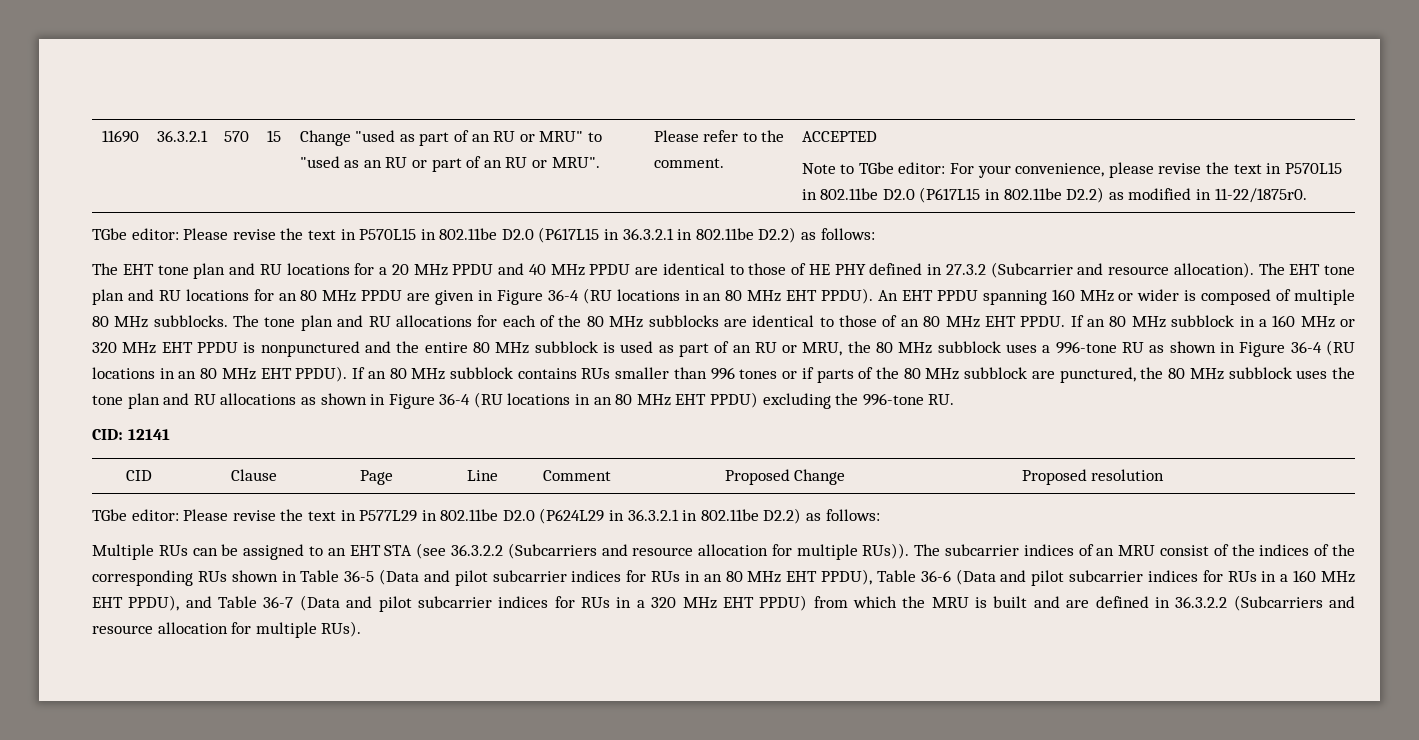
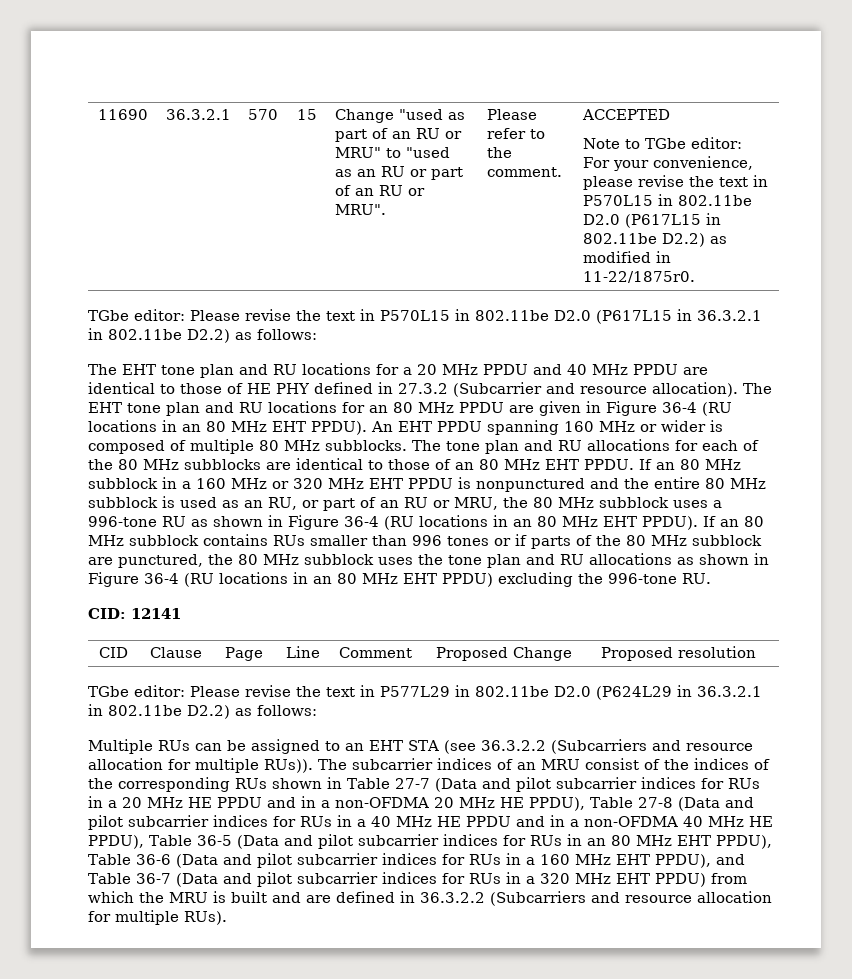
- If an 80 MHz subblock in a 160 MHz or 320 MHz EHT PPDU is nonpunctured and the entire 80 MHz subblock is used as part of an RU or MRU, the 80 MHz subblock uses a 996-tone RU as shown in Figure 36-4 (RU locations in an 80 MHz EHT PPDU).
+ If an 80 MHz subblock in a 160 MHz or 320 MHz EHT PPDU is nonpunctured and the entire 80 MHz subblock is used as an RU, or part of an RU or MRU, the 80 MHz subblock uses a 996-tone RU as shown in Figure 36-4 (RU locations in an 80 MHz EHT PPDU).
- The subcarrier indices of an MRU consist of the indices of the corresponding RUs shown in Table 36-5 (Data and pilot subcarrier indices for RUs in an 80 MHz EHT PPDU), Table 36-6 (Data and pilot subcarrier indices for RUs in a 160 MHz EHT PPDU), and Table 36-7 (Data and pilot subcarrier indices for RUs in a 320 MHz EHT PPDU) from which the MRU is built and are defined in 36.3.2.2 (Subcarriers and resource allocation for multiple RUs).
+ The subcarrier indices of an MRU consist of the indices of the corresponding RUs shown in Table 27-7 (Data and pilot subcarrier indices for RUs in a 20 MHz HE PPDU and in a non-OFDMA 20 MHz HE PPDU), Table 27-8 (Data and pilot subcarrier indices for RUs in a 40 MHz HE PPDU and in a non-OFDMA 40 MHz HE PPDU), Table 36-5 (Data and pilot subcarrier indices for RUs in an 80 MHz EHT PPDU), Table 36-6 (Data and pilot subcarrier indices for RUs in a 160 MHz EHT PPDU), and Table 36-7 (Data and pilot subcarrier indices for RUs in a 320 MHz EHT PPDU) from which the MRU is built and are defined in 36.3.2.2 (Subcarriers and resource allocation for multiple RUs).

